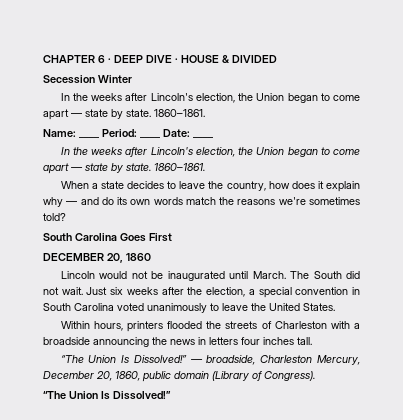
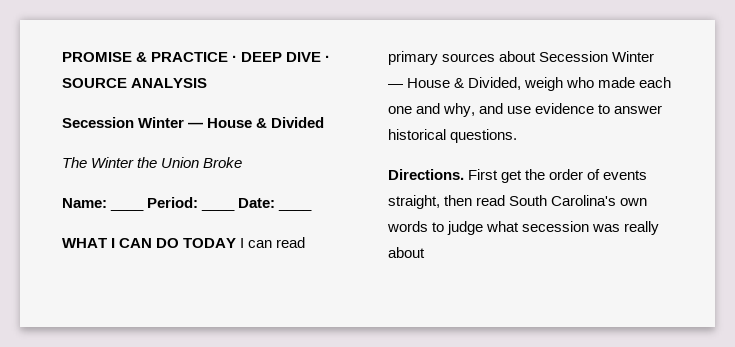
- CHAPTER 6 · DEEP DIVE · HOUSE & DIVIDED
- Secession Winter
- In the weeks after Lincoln's election, the Union began to come apart — state by state. 1860–1861.
+ PROMISE & PRACTICE · DEEP DIVE · SOURCE ANALYSIS
+ Secession Winter — House & Divided
+ The Winter the Union Broke
  Name: ____ Period: ____ Date: ____
- In the weeks after Lincoln's election, the Union began to come apart — state by state. 1860–1861.
- When a state decides to leave the country, how does it explain why — and do its own words match the reasons we're sometimes told?
- South Carolina Goes First
- DECEMBER 20, 1860
- Lincoln would not be inaugurated until March. The South did not wait. Just six weeks after the election, a special convention in South Carolina voted unanimously to leave the United States.
- Within hours, printers flooded the streets of Charleston with a broadside announcing the news in letters four inches tall.
- “The Union Is Dissolved!” — broadside, Charleston Mercury, December 20, 1860, public domain (Library of Congress).
- “The Union Is Dissolved!”
+ WHAT I CAN DO TODAY I can read primary sources about Secession Winter — House & Divided, weigh who made each one and why, and use evidence to answer historical questions.
+ Directions. First get the order of events straight, then read South Carolina's own words to judge what secession was really about

